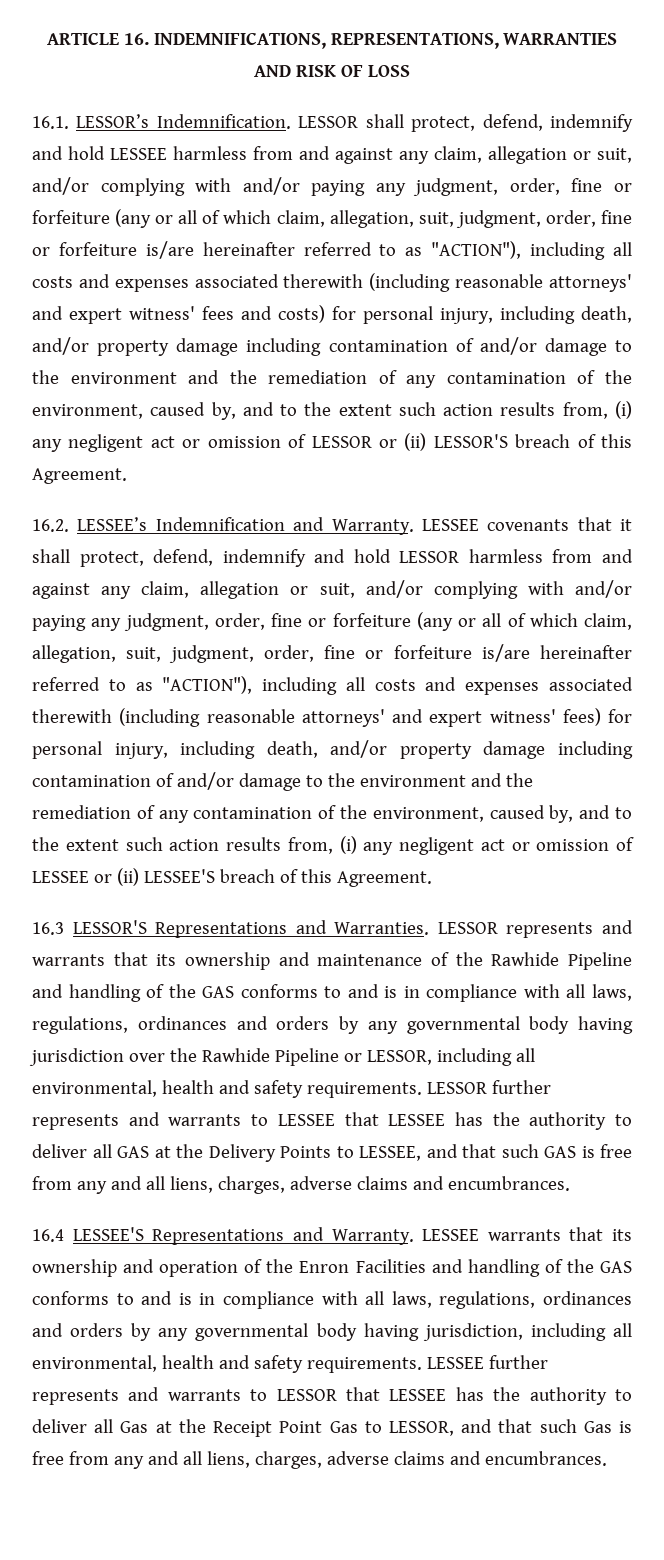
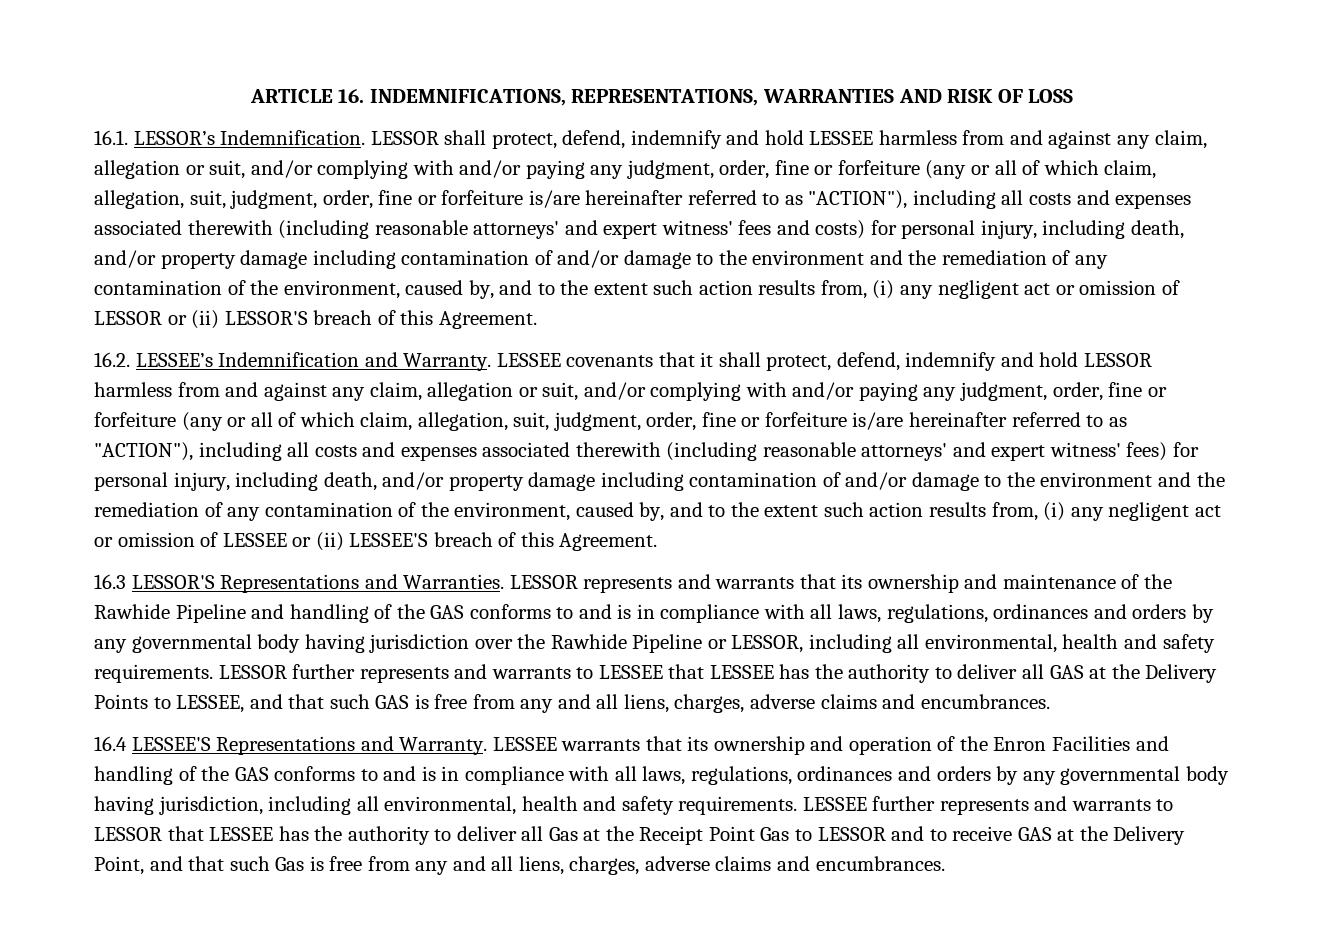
- LESSEE further represents and warrants to LESSOR that LESSEE has the authority to deliver all Gas at the Receipt Point Gas to LESSOR, and that such Gas is free from any and all liens, charges, adverse claims and encumbrances.
+ LESSEE further represents and warrants to LESSOR that LESSEE has the authority to deliver all Gas at the Receipt Point Gas to LESSOR and to receive GAS at the Delivery Point, and that such Gas is free from any and all liens, charges, adverse claims and encumbrances.

